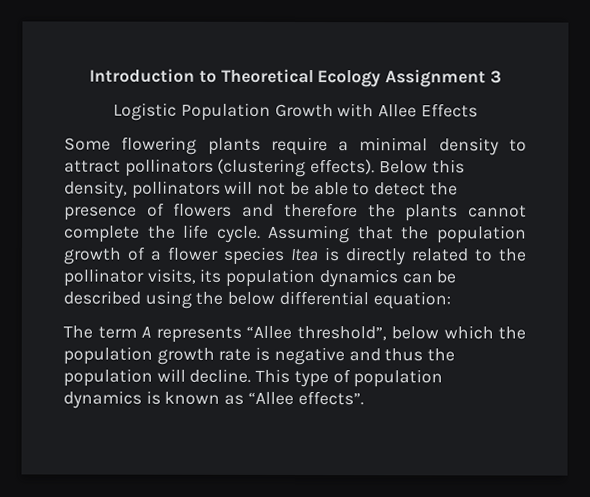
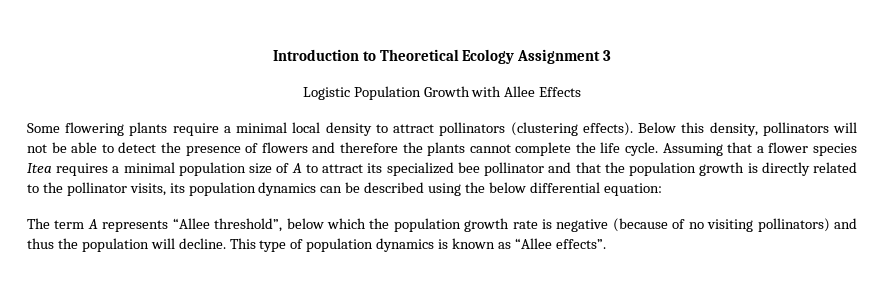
- Some flowering plants require a minimal density to attract pollinators (clustering effects).
+ Some flowering plants require a minimal local density to attract pollinators (clustering effects).
- Assuming that the population growth of a flower species Itea is directly related to the pollinator visits, its population dynamics can be described using the below differential equation:
+ Assuming that a flower species Itea requires a minimal population size of A to attract its specialized bee pollinator and that the population growth is directly related to the pollinator visits, its population dynamics can be described using the below differential equation:
- The term A represents “Allee threshold”, below which the population growth rate is negative and thus the population will decline.
+ The term A represents “Allee threshold”, below which the population growth rate is negative (because of no visiting pollinators) and thus the population will decline.

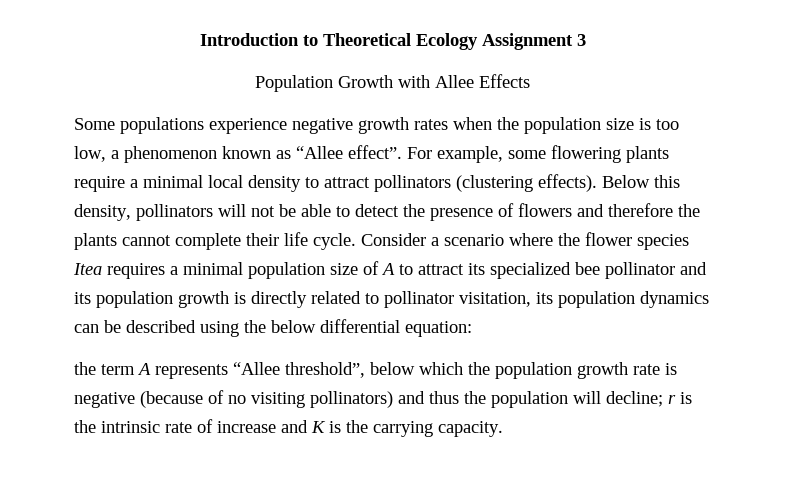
- Logistic Population Growth with Allee Effects
+ Population Growth with Allee Effects
- Some flowering plants require a minimal local density to attract pollinators (clustering effects).
+ Some populations experience negative growth rates when the population size is too low, a phenomenon known as “Allee effect”. For example, some flowering plants require a minimal local density to attract pollinators (clustering effects).
- Below this density, pollinators will not be able to detect the presence of flowers and therefore the plants cannot complete the life cycle.
+ Below this density, pollinators will not be able to detect the presence of flowers and therefore the plants cannot complete their life cycle.
- Assuming that a flower species Itea requires a minimal population size of A to attract its specialized bee pollinator and that the population growth is directly related to the pollinator visits, its population dynamics can be described using the below differential equation:
+ Consider a scenario where the flower species Itea requires a minimal population size of A to attract its specialized bee pollinator and its population growth is directly related to pollinator visitation, its population dynamics can be described using the below differential equation:
- The term A represents “Allee threshold”, below which the population growth rate is negative (because of no visiting pollinators) and thus the population will decline. This type of population dynamics is known as “Allee effects”.
+ the term A represents “Allee threshold”, below which the population growth rate is negative (because of no visiting pollinators) and thus the population will decline; r is the intrinsic rate of increase and K is the carrying capacity.

